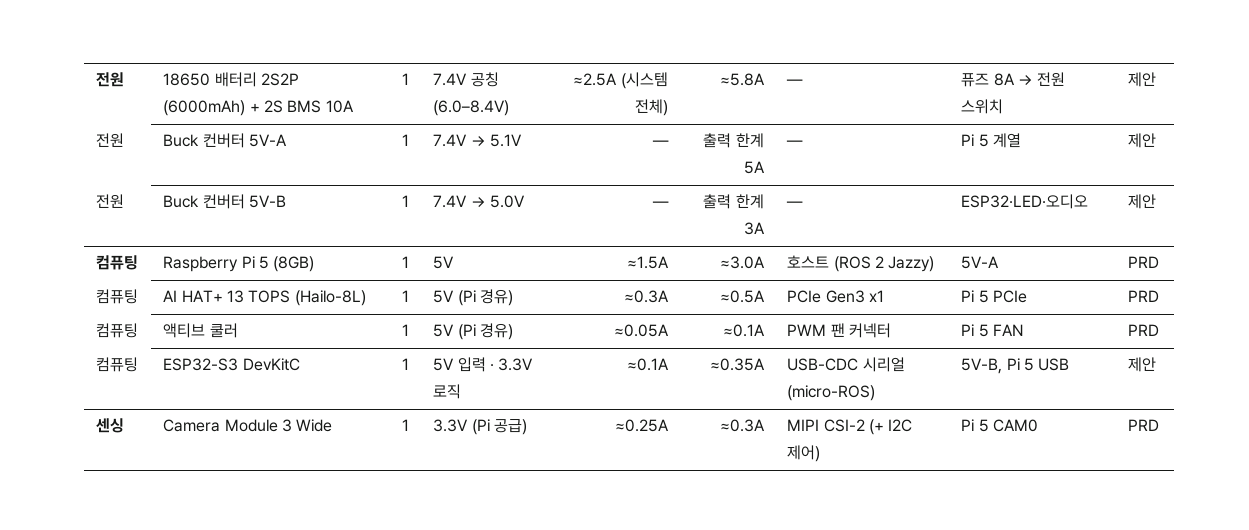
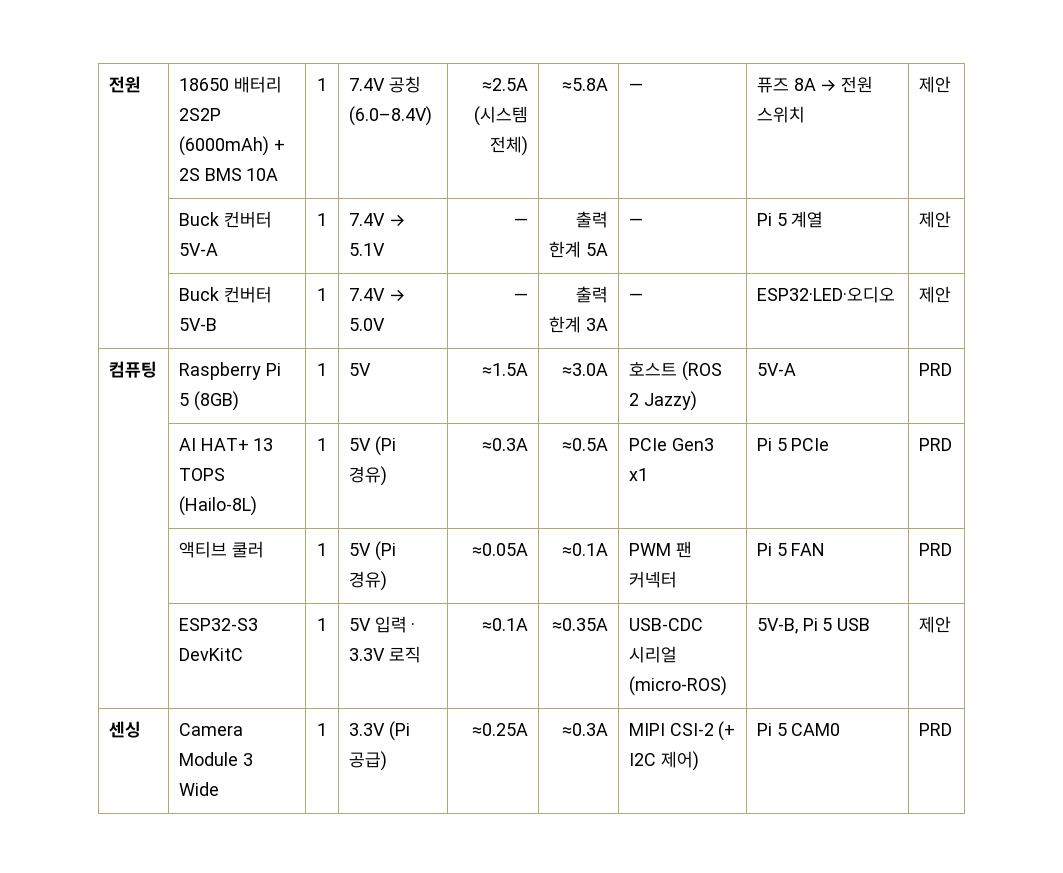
- 전원 | Buck 컨버터 5V-A | 1 | 7.4V → 5.1V | — | 출력 한계 5A | — | Pi 5 계열 | 제안
+ | Buck 컨버터 5V-A | 1 | 7.4V → 5.1V | — | 출력 한계 5A | — | Pi 5 계열 | 제안
- 전원 | Buck 컨버터 5V-B | 1 | 7.4V → 5.0V | — | 출력 한계 3A | — | ESP32·LED·오디오 | 제안
+ | Buck 컨버터 5V-B | 1 | 7.4V → 5.0V | — | 출력 한계 3A | — | ESP32·LED·오디오 | 제안
- 컴퓨팅 | AI HAT+ 13 TOPS (Hailo-8L) | 1 | 5V (Pi 경유) | ≈0.3A | ≈0.5A | PCIe Gen3 x1 | Pi 5 PCIe | PRD
+ | AI HAT+ 13 TOPS (Hailo-8L) | 1 | 5V (Pi 경유) | ≈0.3A | ≈0.5A | PCIe Gen3 x1 | Pi 5 PCIe | PRD
- 컴퓨팅 | 액티브 쿨러 | 1 | 5V (Pi 경유) | ≈0.05A | ≈0.1A | PWM 팬 커넥터 | Pi 5 FAN | PRD
+ | 액티브 쿨러 | 1 | 5V (Pi 경유) | ≈0.05A | ≈0.1A | PWM 팬 커넥터 | Pi 5 FAN | PRD
- 컴퓨팅 | ESP32-S3 DevKitC | 1 | 5V 입력 · 3.3V 로직 | ≈0.1A | ≈0.35A | USB-CDC 시리얼 (micro-ROS) | 5V-B, Pi 5 USB | 제안
+ | ESP32-S3 DevKitC | 1 | 5V 입력 · 3.3V 로직 | ≈0.1A | ≈0.35A | USB-CDC 시리얼 (micro-ROS) | 5V-B, Pi 5 USB | 제안

